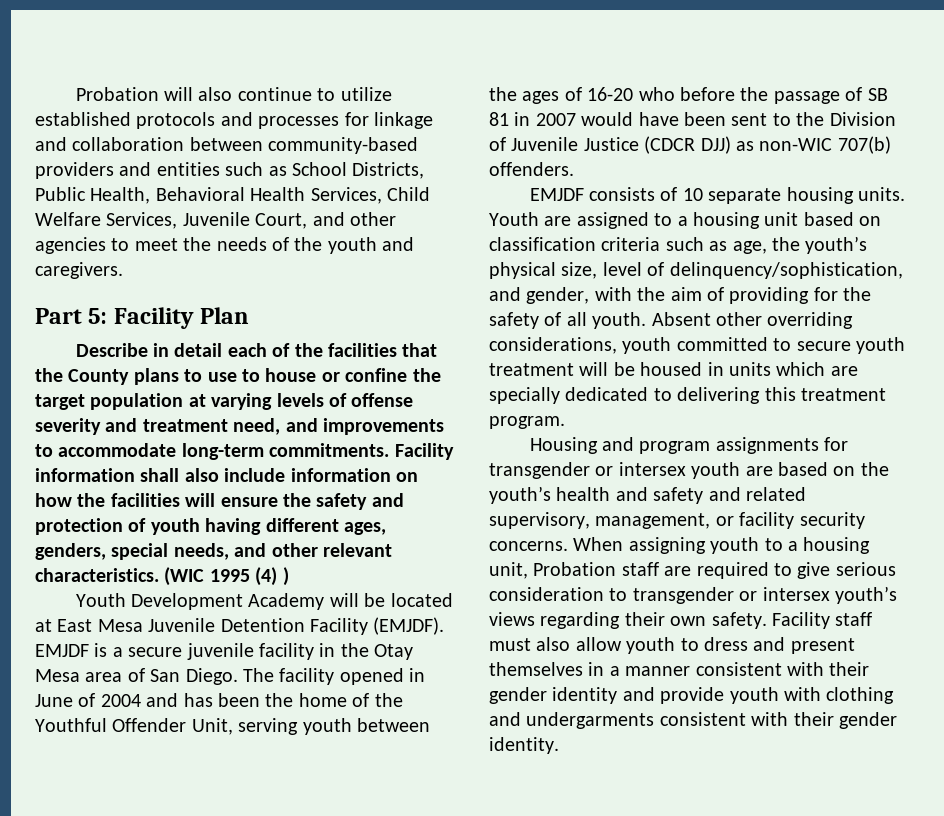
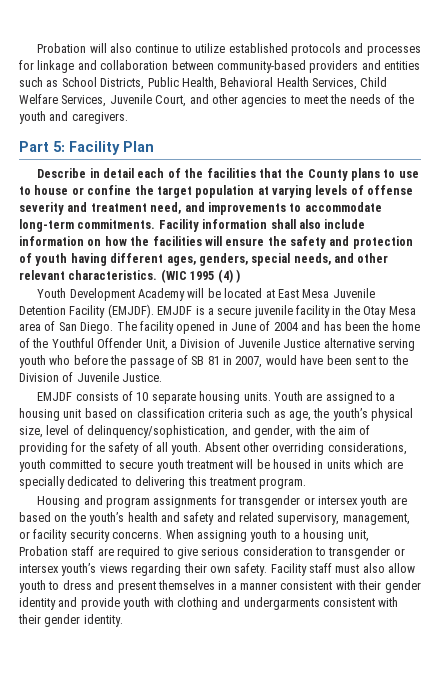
- The facility opened in June of 2004 and has been the home of the Youthful Offender Unit, serving youth between the ages of 16-20 who before the passage of SB 81 in 2007 would have been sent to the Division of Juvenile Justice (CDCR DJJ) as non-WIC 707(b) offenders.
+ The facility opened in June of 2004 and has been the home of the Youthful Offender Unit, a Division of Juvenile Justice alternative serving youth who before the passage of SB 81 in 2007, would have been sent to the Division of Juvenile Justice.

